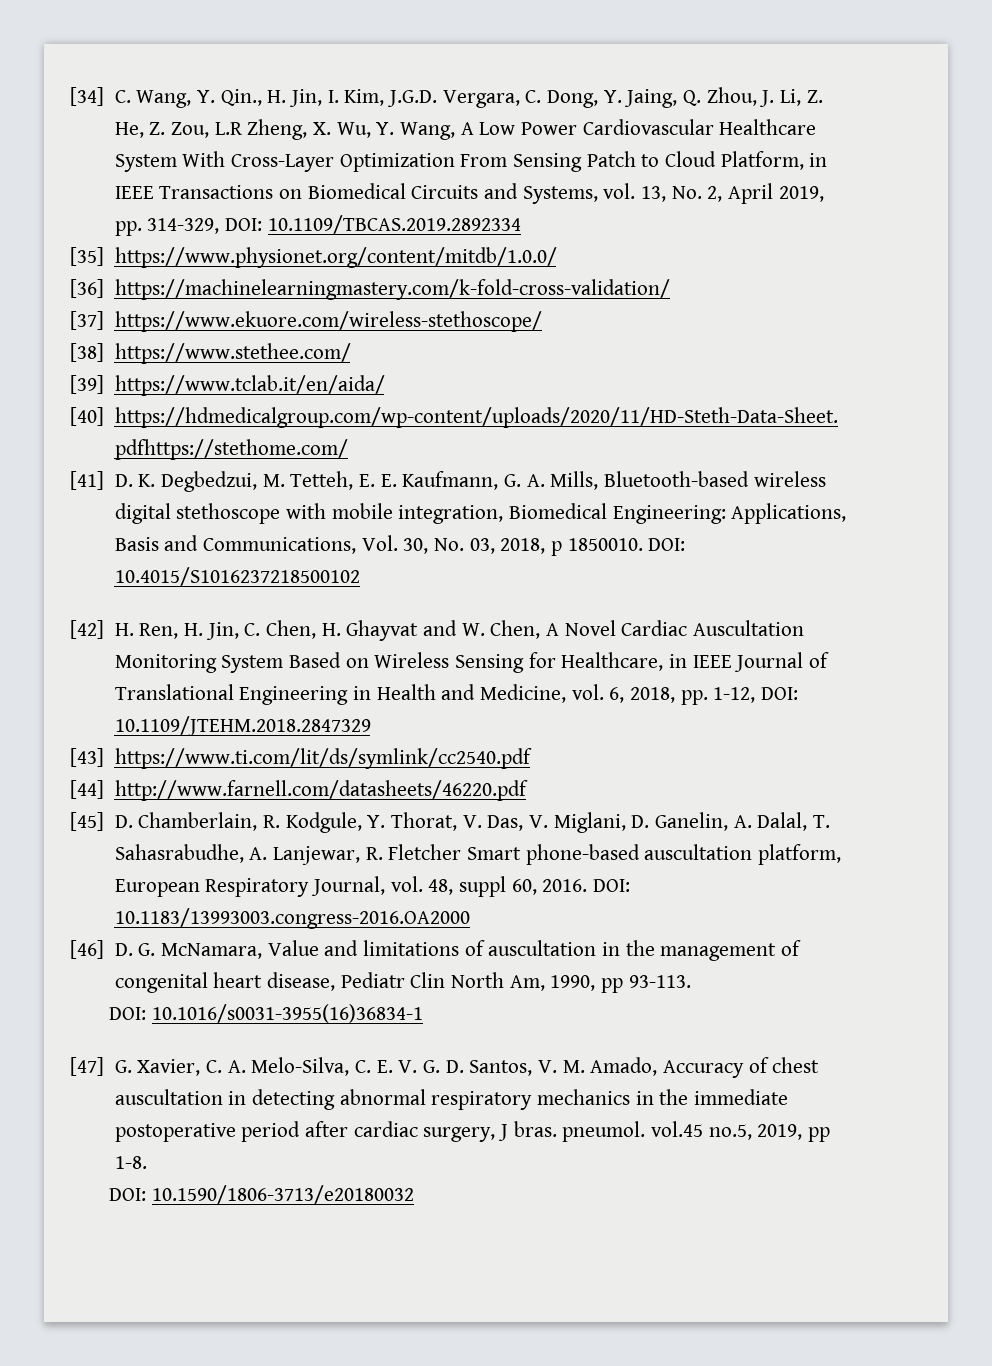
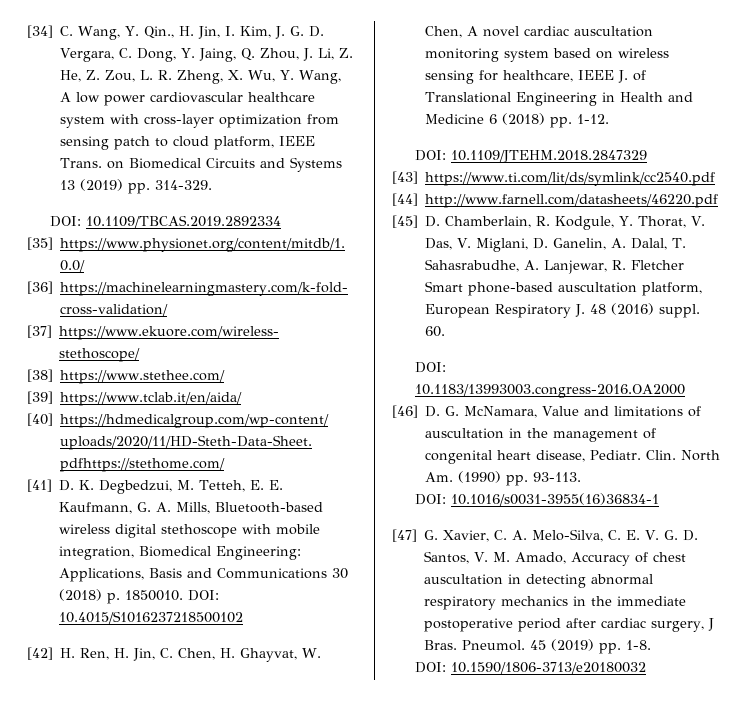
- [34] C. Wang, Y. Qin., H. Jin, I. Kim, J.G.D. Vergara, C. Dong, Y. Jaing, Q. Zhou, J. Li, Z. He, Z. Zou, L.R Zheng, X. Wu, Y. Wang, A Low Power Cardiovascular Healthcare System With Cross-Layer Optimization From Sensing Patch to Cloud Platform, in IEEE Transactions on Biomedical Circuits and Systems, vol. 13, No. 2, April 2019, pp. 314-329, DOI: 10.1109/TBCAS.2019.2892334
+ [34] C. Wang, Y. Qin., H. Jin, I. Kim, J. G. D. Vergara, C. Dong, Y. Jaing, Q. Zhou, J. Li, Z. He, Z. Zou, L. R. Zheng, X. Wu, Y. Wang, A low power cardiovascular healthcare system with cross-layer optimization from sensing patch to cloud platform, IEEE Trans. on Biomedical Circuits and Systems 13 (2019) pp. 314-329.
+ DOI: 10.1109/TBCAS.2019.2892334
- [41] D. K. Degbedzui, M. Tetteh, E. E. Kaufmann, G. A. Mills, Bluetooth-based wireless digital stethoscope with mobile integration, Biomedical Engineering: Applications, Basis and Communications, Vol. 30, No. 03, 2018, p 1850010.
+ [41] D. K. Degbedzui, M. Tetteh, E. E. Kaufmann, G. A. Mills, Bluetooth-based wireless digital stethoscope with mobile integration, Biomedical Engineering: Applications, Basis and Communications 30 (2018) p. 1850010.
- [42] H. Ren, H. Jin, C. Chen, H. Ghayvat and W. Chen, A Novel Cardiac Auscultation Monitoring System Based on Wireless Sensing for Healthcare, in IEEE Journal of Translational Engineering in Health and Medicine, vol. 6, 2018, pp. 1-12, DOI: 10.1109/JTEHM.2018.2847329
+ [42] H. Ren, H. Jin, C. Chen, H. Ghayvat, W. Chen, A novel cardiac auscultation monitoring system based on wireless sensing for healthcare, IEEE J. of Translational Engineering in Health and Medicine 6 (2018) pp. 1-12.
+ DOI: 10.1109/JTEHM.2018.2847329
- [45] D. Chamberlain, R. Kodgule, Y. Thorat, V. Das, V. Miglani, D. Ganelin, A. Dalal, T. Sahasrabudhe, A. Lanjewar, R. Fletcher Smart phone-based auscultation platform, European Respiratory Journal, vol. 48, suppl 60, 2016. DOI: 10.1183/13993003.congress-2016.OA2000
+ [45] D. Chamberlain, R. Kodgule, Y. Thorat, V. Das, V. Miglani, D. Ganelin, A. Dalal, T. Sahasrabudhe, A. Lanjewar, R. Fletcher Smart phone-based auscultation platform, European Respiratory J. 48 (2016) suppl. 60.
+ DOI: 10.1183/13993003.congress-2016.OA2000
- [46] D. G. McNamara, Value and limitations of auscultation in the management of congenital heart disease, Pediatr Clin North Am, 1990, pp 93-113.
+ [46] D. G. McNamara, Value and limitations of auscultation in the management of congenital heart disease, Pediatr. Clin. North Am. (1990) pp. 93-113.
- [47] G. Xavier, C. A. Melo-Silva, C. E. V. G. D. Santos, V. M. Amado, Accuracy of chest auscultation in detecting abnormal respiratory mechanics in the immediate postoperative period after cardiac surgery, J bras. pneumol. vol.45 no.5, 2019, pp 1-8.
+ [47] G. Xavier, C. A. Melo-Silva, C. E. V. G. D. Santos, V. M. Amado, Accuracy of chest auscultation in detecting abnormal respiratory mechanics in the immediate postoperative period after cardiac surgery, J Bras. Pneumol. 45 (2019) pp. 1-8.

